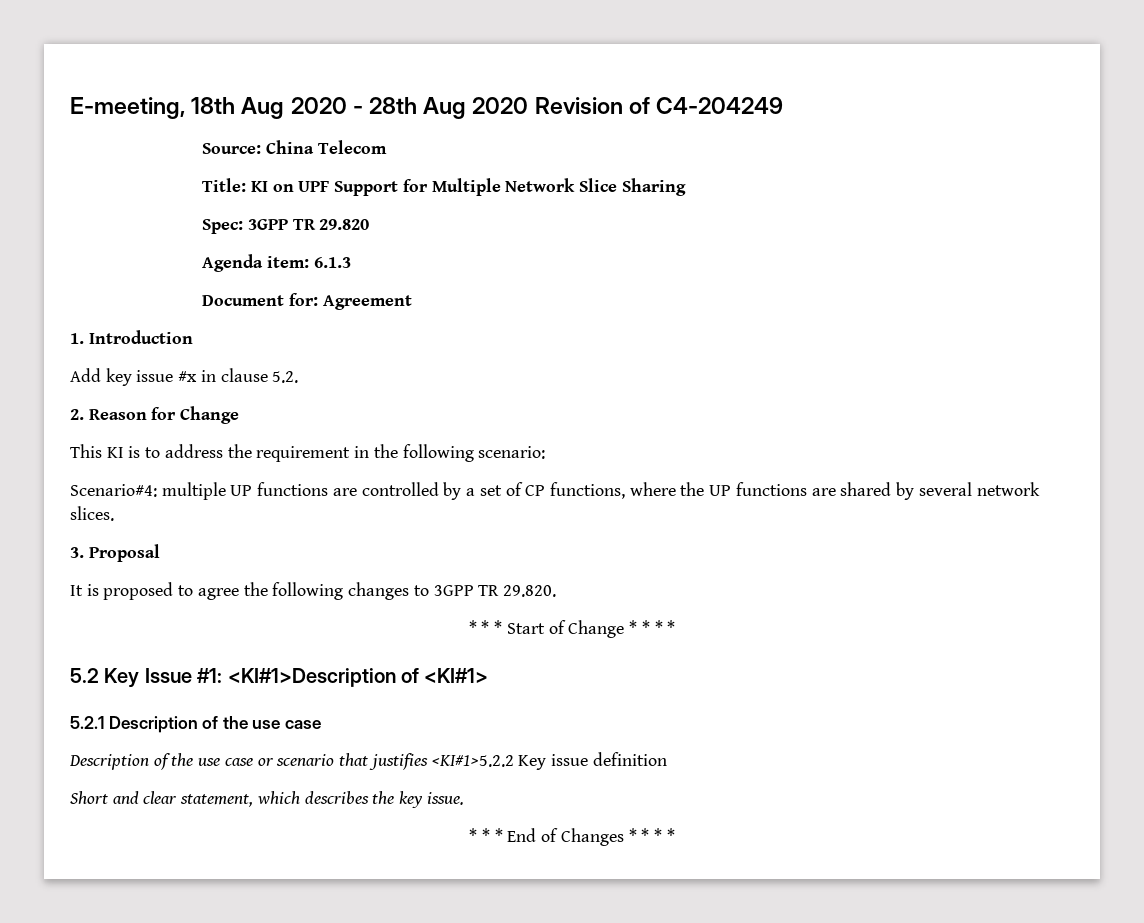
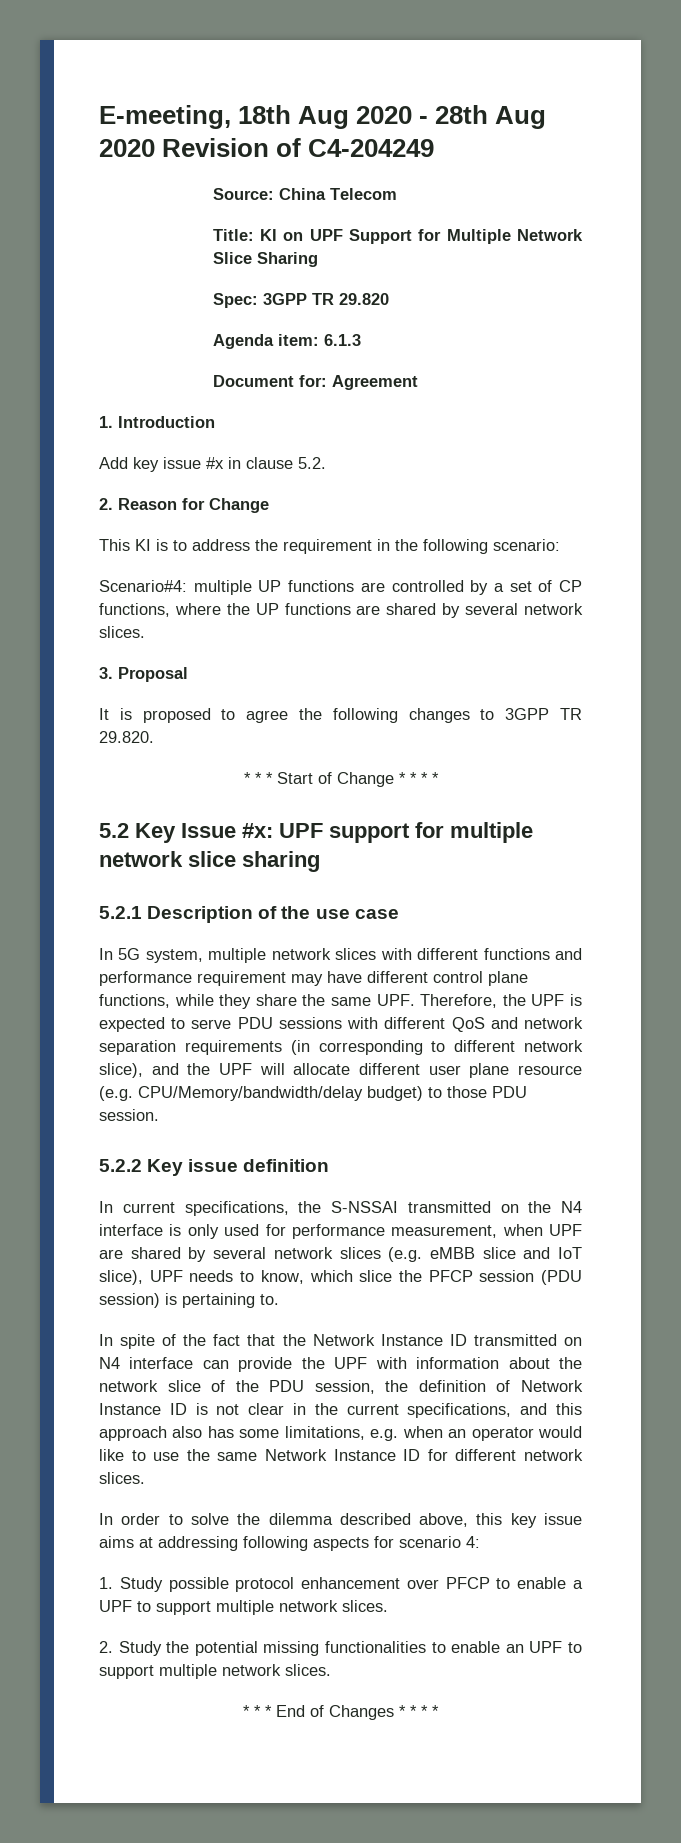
- 5.2 Key Issue #1: <KI#1>Description of <KI#1>
+ 5.2 Key Issue #x: UPF support for multiple network slice sharing
- Description of the use case or scenario that justifies <KI#1>5.2.2 Key issue definition
- Short and clear statement, which describes the key issue.
+ In 5G system, multiple network slices with different functions and performance requirement may have different control plane functions, while they share the same UPF. Therefore, the UPF is expected to serve PDU sessions with different QoS and network separation requirements (in corresponding to different network slice), and the UPF will allocate different user plane resource (e.g. CPU/Memory/bandwidth/delay budget) to those PDU session.
+ 5.2.2 Key issue definition
+ In current specifications, the S-NSSAI transmitted on the N4 interface is only used for performance measurement, when UPF are shared by several network slices (e.g. eMBB slice and IoT slice), UPF needs to know, which slice the PFCP session (PDU session) is pertaining to.
+ In spite of the fact that the Network Instance ID transmitted on N4 interface can provide the UPF with information about the network slice of the PDU session, the definition of Network Instance ID is not clear in the current specifications, and this approach also has some limitations, e.g. when an operator would like to use the same Network Instance ID for different network slices.
+ In order to solve the dilemma described above, this key issue aims at addressing following aspects for scenario 4:
+ 1. Study possible protocol enhancement over PFCP to enable a UPF to support multiple network slices.
+ 2. Study the potential missing functionalities to enable an UPF to support multiple network slices.

